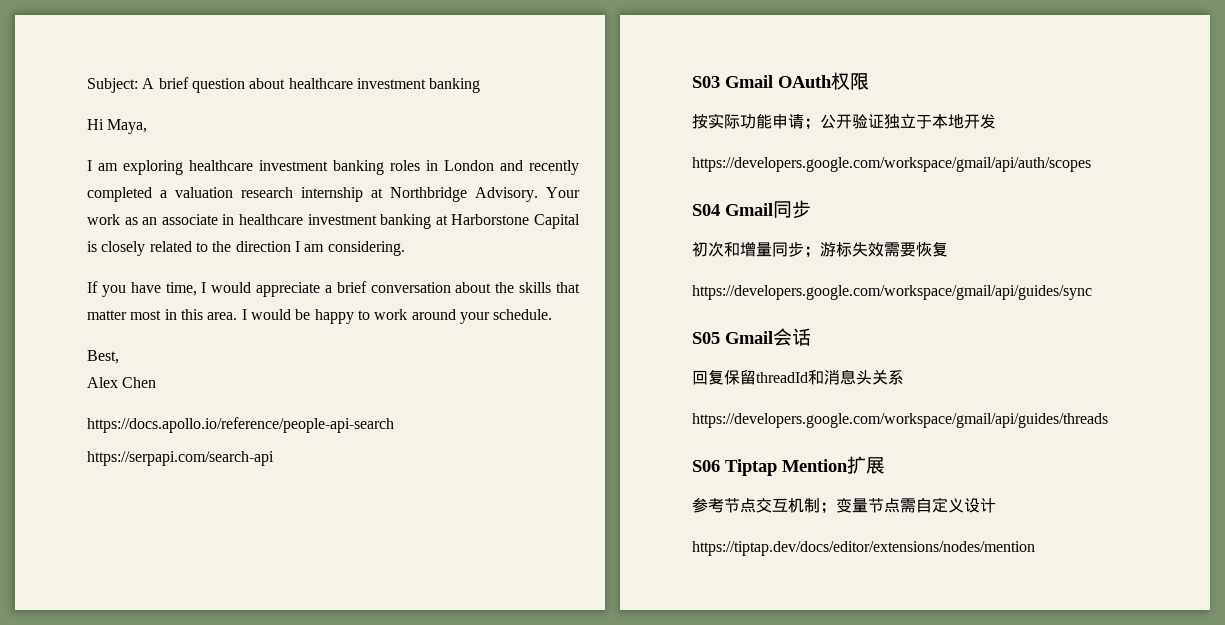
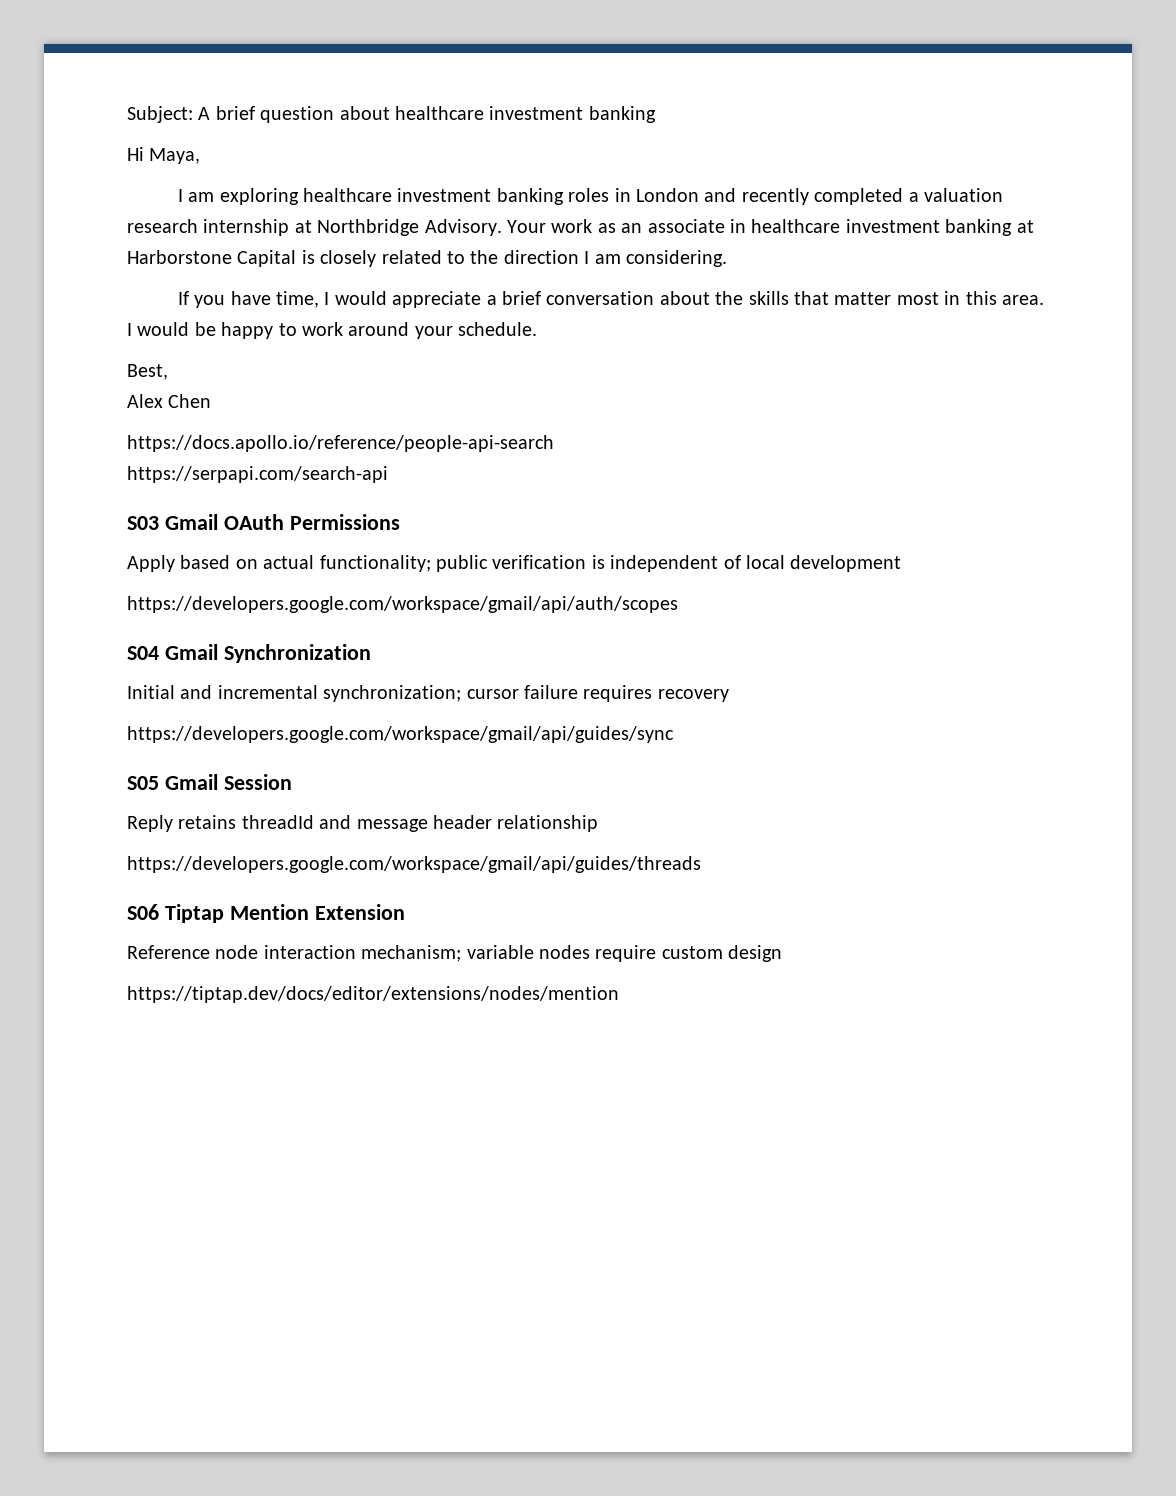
- S03 Gmail OAuth权限
- 按实际功能申请；公开验证独立于本地开发
+ S03 Gmail OAuth Permissions
+ Apply based on actual functionality; public verification is independent of local development
  https://developers.google.com/workspace/gmail/api/auth/scopes
- S04 Gmail同步
- 初次和增量同步；游标失效需要恢复
+ S04 Gmail Synchronization
+ Initial and incremental synchronization; cursor failure requires recovery
  https://developers.google.com/workspace/gmail/api/guides/sync
- S05 Gmail会话
- 回复保留threadId和消息头关系
+ S05 Gmail Session
+ Reply retains threadId and message header relationship
  https://developers.google.com/workspace/gmail/api/guides/threads
- S06 Tiptap Mention扩展
- 参考节点交互机制；变量节点需自定义设计
+ S06 Tiptap Mention Extension
+ Reference node interaction mechanism; variable nodes require custom design

